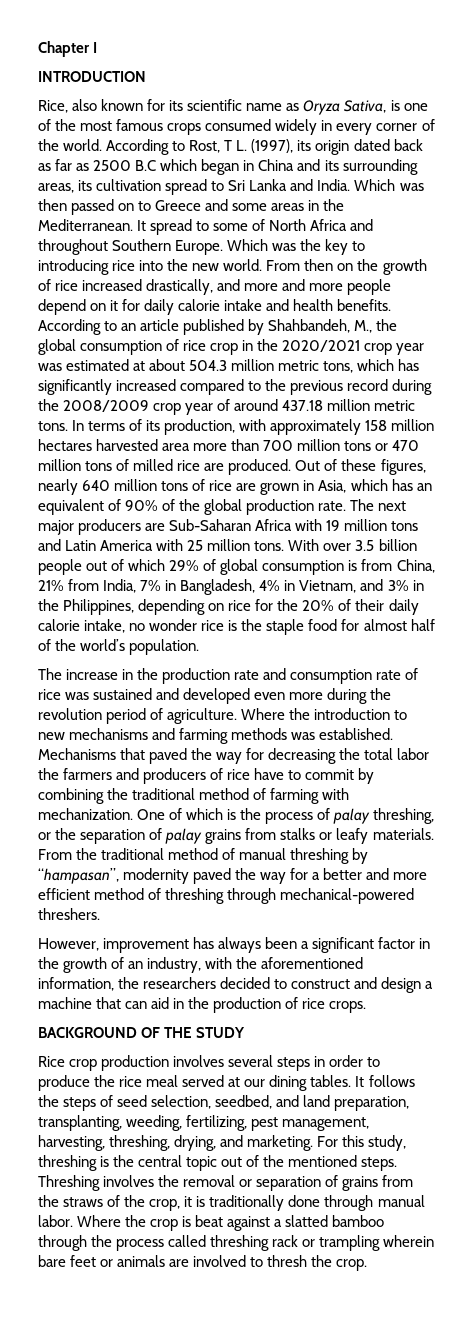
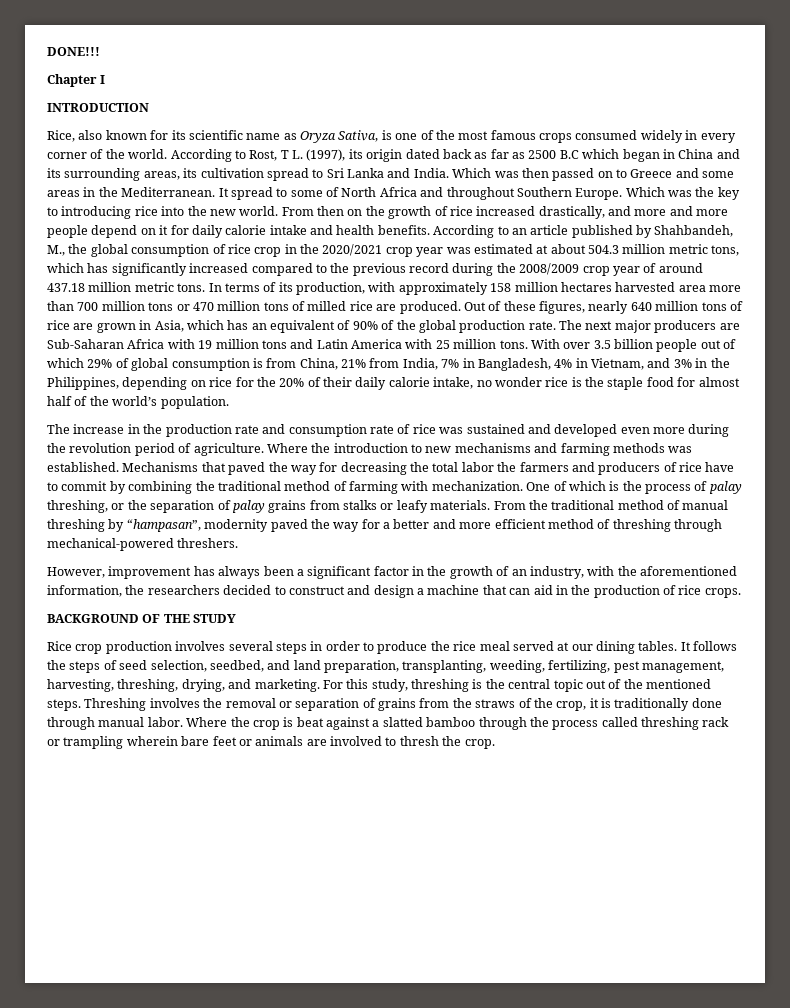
+ DONE!!!

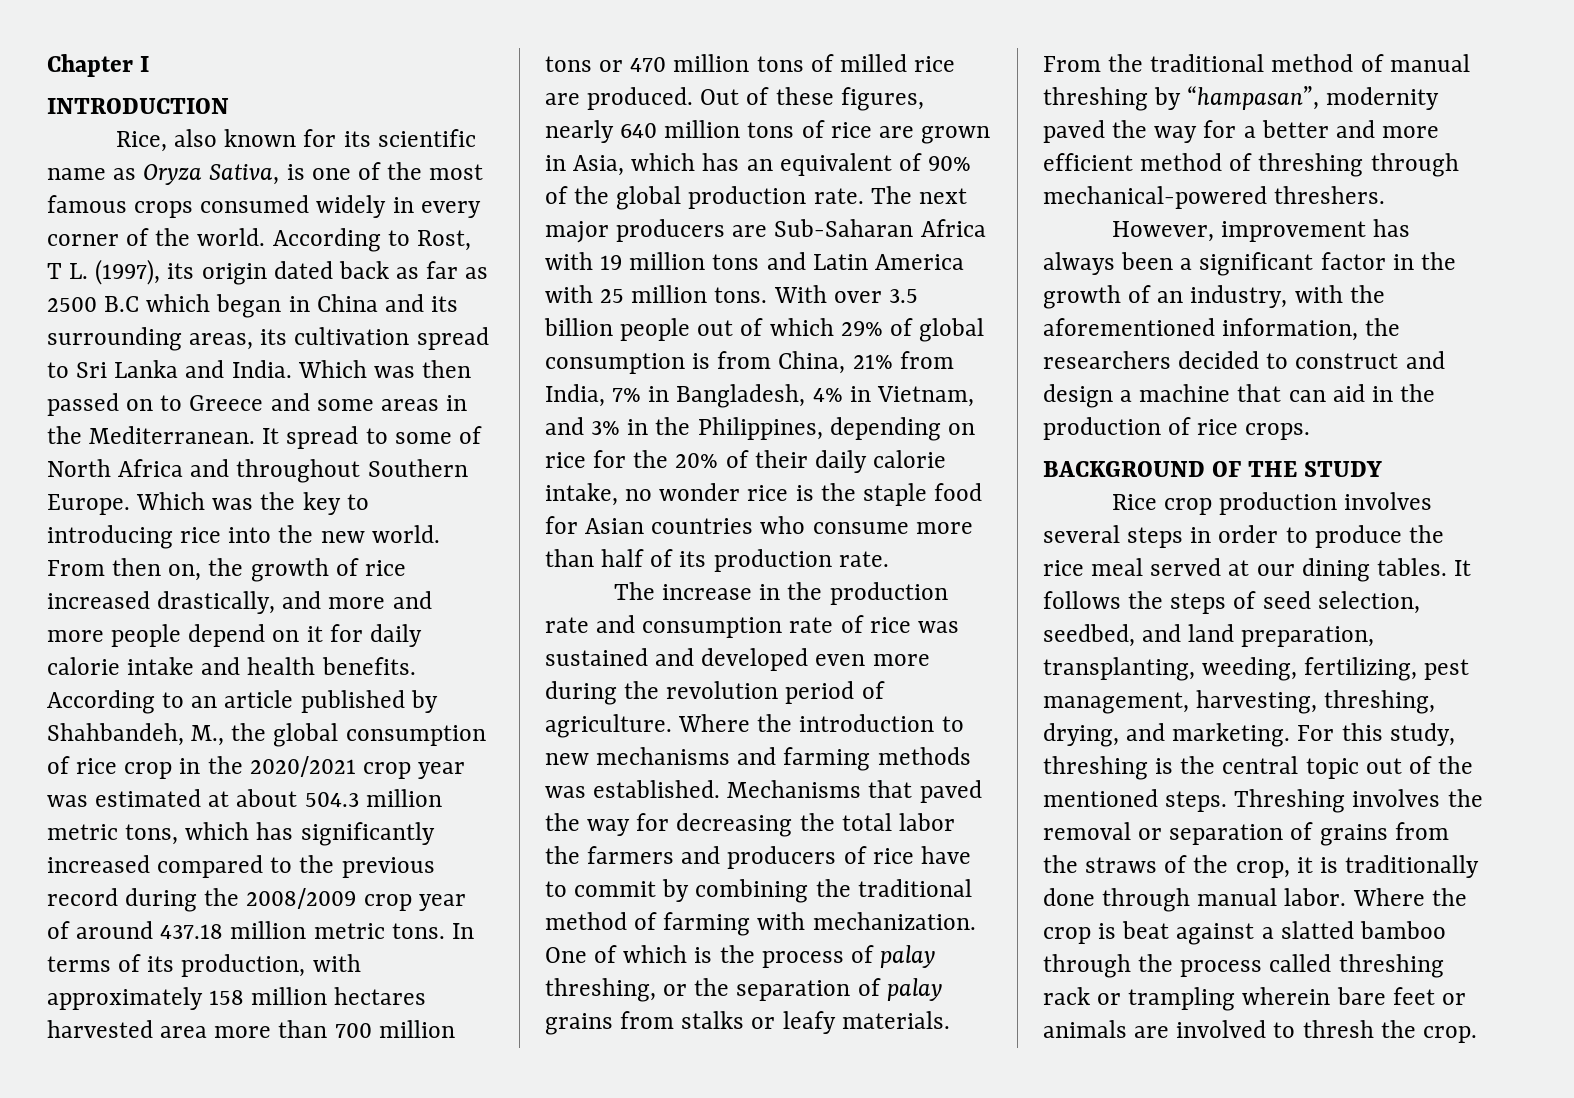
- DONE!!!
- From then on the growth of rice increased drastically, and more and more people depend on it for daily calorie intake and health benefits.
+ From then on, the growth of rice increased drastically, and more and more people depend on it for daily calorie intake and health benefits.
- With over 3.5 billion people out of which 29% of global consumption is from China, 21% from India, 7% in Bangladesh, 4% in Vietnam, and 3% in the Philippines, depending on rice for the 20% of their daily calorie intake, no wonder rice is the staple food for almost half of the world’s population.
+ With over 3.5 billion people out of which 29% of global consumption is from China, 21% from India, 7% in Bangladesh, 4% in Vietnam, and 3% in the Philippines, depending on rice for the 20% of their daily calorie intake, no wonder rice is the staple food for Asian countries who consume more than half of its production rate.

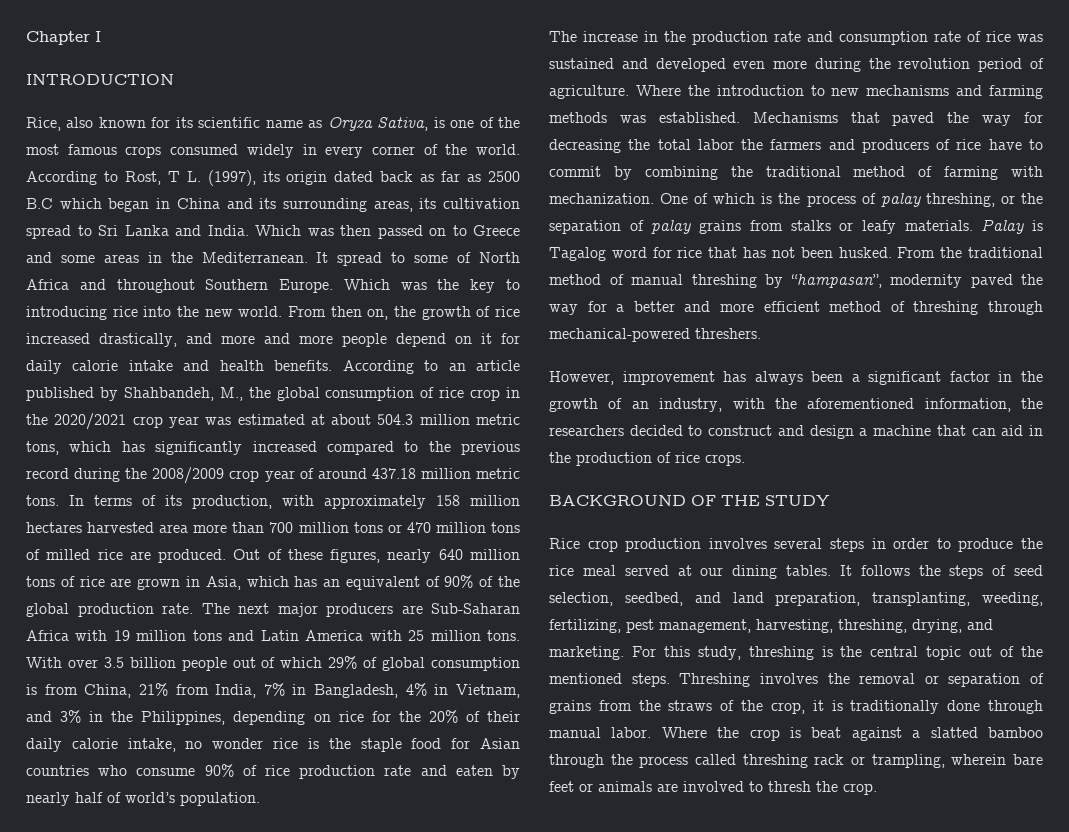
- With over 3.5 billion people out of which 29% of global consumption is from China, 21% from India, 7% in Bangladesh, 4% in Vietnam, and 3% in the Philippines, depending on rice for the 20% of their daily calorie intake, no wonder rice is the staple food for Asian countries who consume more than half of its production rate.
+ With over 3.5 billion people out of which 29% of global consumption is from China, 21% from India, 7% in Bangladesh, 4% in Vietnam, and 3% in the Philippines, depending on rice for the 20% of their daily calorie intake, no wonder rice is the staple food for Asian countries who consume 90% of rice production rate and eaten by nearly half of world’s population.
+ Palay is Tagalog word for rice that has not been husked.
- Where the crop is beat against a slatted bamboo through the process called threshing rack or trampling wherein bare feet or animals are involved to thresh the crop.
+ Where the crop is beat against a slatted bamboo through the process called threshing rack or trampling, wherein bare feet or animals are involved to thresh the crop.

